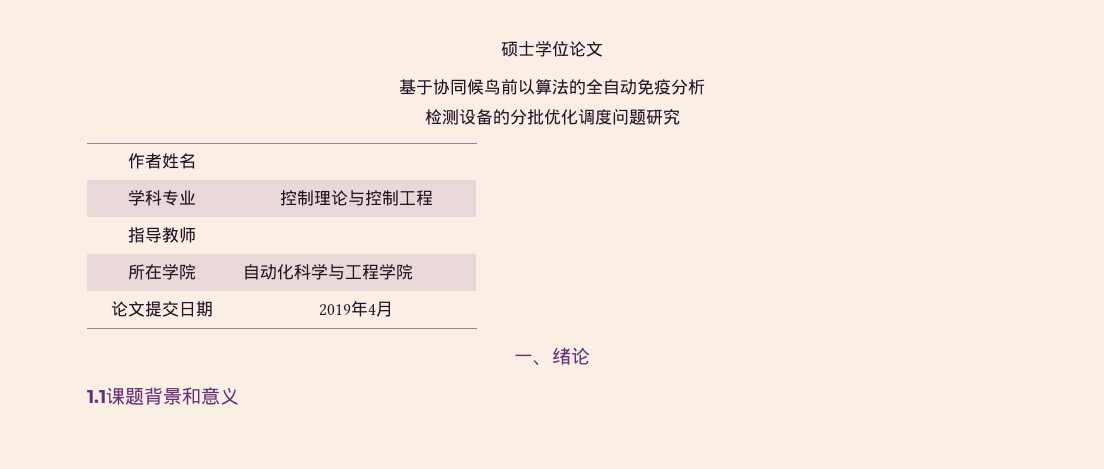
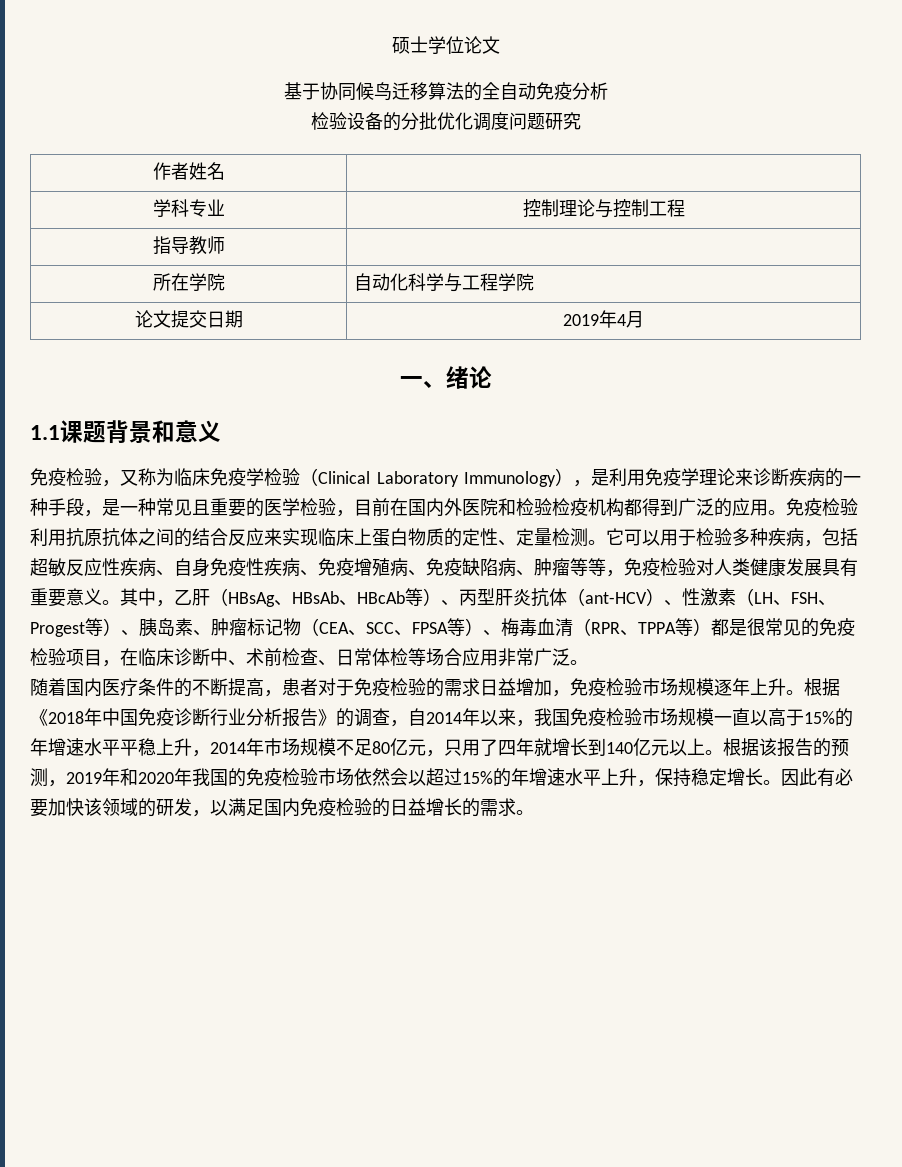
- 基于协同候鸟前以算法的全自动免疫分析
+ 基于协同候鸟迁移算法的全自动免疫分析
- 检测设备的分批优化调度问题研究
+ 检验设备的分批优化调度问题研究
+ 免疫检验，又称为临床免疫学检验（Clinical Laboratory Immunology），是利用免疫学理论来诊断疾病的一种手段，是一种常见且重要的医学检验，目前在国内外医院和检验检疫机构都得到广泛的应用。免疫检验利用抗原抗体之间的结合反应来实现临床上蛋白物质的定性、定量检测。它可以用于检验多种疾病，包括超敏反应性疾病、自身免疫性疾病、免疫增殖病、免疫缺陷病、肿瘤等等，免疫检验对人类健康发展具有重要意义。其中，乙肝（HBsAg、HBsAb、HBcAb等）、丙型肝炎抗体（ant-HCV）、性激素（LH、FSH、Progest等）、胰岛素、肿瘤标记物（CEA、SCC、FPSA等）、梅毒血清（RPR、TPPA等）都是很常见的免疫检验项目，在临床诊断中、术前检查、日常体检等场合应用非常广泛。
+ 随着国内医疗条件的不断提高，患者对于免疫检验的需求日益增加，免疫检验市场规模逐年上升。根据《2018年中国免疫诊断行业分析报告》的调查，自2014年以来，我国免疫检验市场规模一直以高于15%的年增速水平平稳上升，2014年市场规模不足80亿元，只用了四年就增长到140亿元以上。根据该报告的预测，2019年和2020年我国的免疫检验市场依然会以超过15%的年增速水平上升，保持稳定增长。因此有必要加快该领域的研发，以满足国内免疫检验的日益增长的需求。

